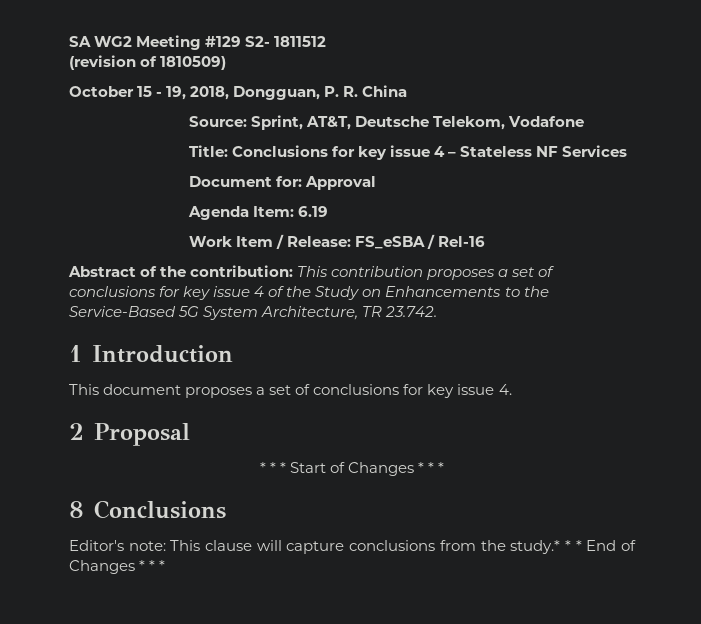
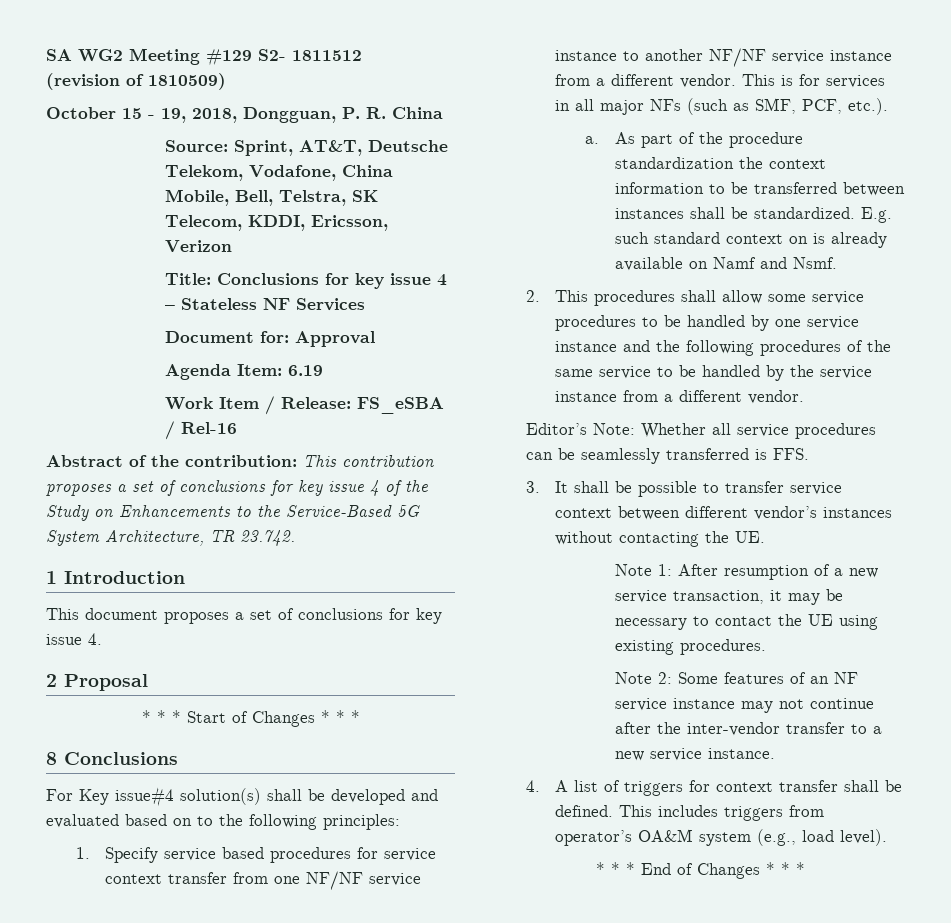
- Source: Sprint, AT&T, Deutsche Telekom, Vodafone
+ Source: Sprint, AT&T, Deutsche Telekom, Vodafone, China Mobile, Bell, Telstra, SK Telecom, KDDI, Ericsson, Verizon
- Editor's note: This clause will capture conclusions from the study.* * * End of Changes * * *
+ For Key issue#4 solution(s) shall be developed and evaluated based on to the following principles:
+ 1. Specify service based procedures for service context transfer from one NF/NF service instance to another NF/NF service instance from a different vendor. This is for services in all major NFs (such as SMF, PCF, etc.).
+ a. As part of the procedure standardization the context information to be transferred between instances shall be standardized. E.g. such standard context on is already available on Namf and Nsmf.
+ 2. This procedures shall allow some service procedures to be handled by one service instance and the following procedures of the same service to be handled by the service instance from a different vendor.
+ Editor’s Note: Whether all service procedures can be seamlessly transferred is FFS.
+ 3. It shall be possible to transfer service context between different vendor’s instances without contacting the UE.
+ Note 1: After resumption of a new service transaction, it may be necessary to contact the UE using existing procedures.
+ Note 2: Some features of an NF service instance may not continue after the inter-vendor transfer to a new service instance.
+ 4. A list of triggers for context transfer shall be defined. This includes triggers from operator’s OA&M system (e.g., load level).
+ * * * End of Changes * * *

